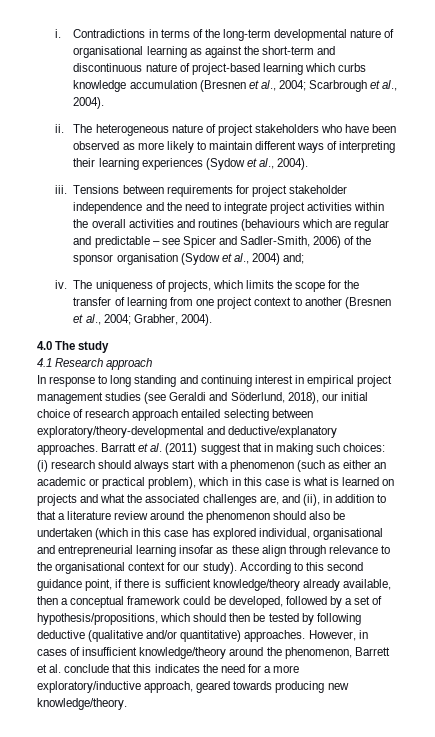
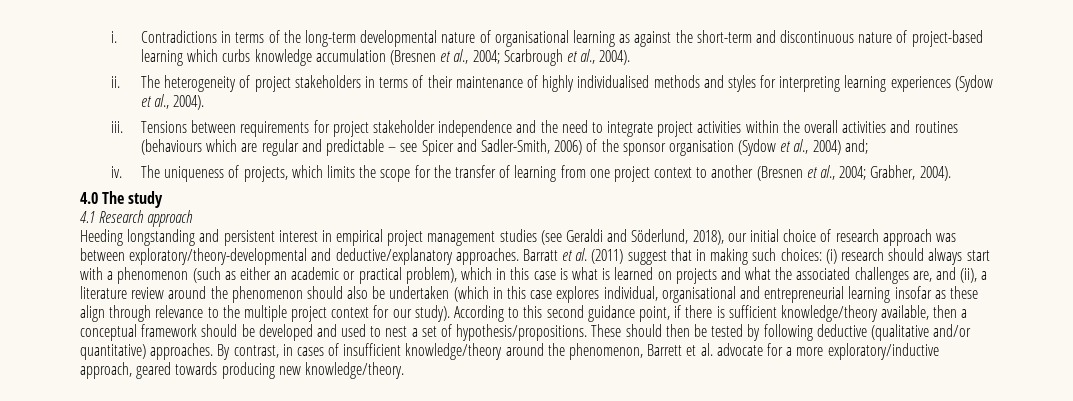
- The heterogeneous nature of project stakeholders who have been observed as more likely to maintain different ways of interpreting their learning experiences (Sydow et al., 2004).
+ The heterogeneity of project stakeholders in terms of their maintenance of highly individualised methods and styles for interpreting learning experiences (Sydow et al., 2004).
- In response to long standing and continuing interest in empirical project management studies (see Geraldi and Söderlund, 2018), our initial choice of research approach entailed selecting between exploratory/theory-developmental and deductive/explanatory approaches.
+ Heeding longstanding and persistent interest in empirical project management studies (see Geraldi and Söderlund, 2018), our initial choice of research approach was between exploratory/theory-developmental and deductive/explanatory approaches.
- (i) research should always start with a phenomenon (such as either an academic or practical problem), which in this case is what is learned on projects and what the associated challenges are, and (ii), in addition to that a literature review around the phenomenon should also be undertaken (which in this case has explored individual, organisational and entrepreneurial learning insofar as these align through relevance to the organisational context for our study).
+ (i) research should always start with a phenomenon (such as either an academic or practical problem), which in this case is what is learned on projects and what the associated challenges are, and (ii), a literature review around the phenomenon should also be undertaken (which in this case explores individual, organisational and entrepreneurial learning insofar as these align through relevance to the multiple project context for our study).
- According to this second guidance point, if there is sufficient knowledge/theory already available, then a conceptual framework could be developed, followed by a set of hypothesis/propositions, which should then be tested by following deductive (qualitative and/or quantitative) approaches.
+ According to this second guidance point, if there is sufficient knowledge/theory available, then a conceptual framework should be developed and used to nest a set of hypothesis/propositions. These should then be tested by following deductive (qualitative and/or quantitative) approaches.
- However, in cases of insufficient knowledge/theory around the phenomenon, Barrett et al. conclude that this indicates the need for a more exploratory/inductive approach, geared towards producing new knowledge/theory.
+ By contrast, in cases of insufficient knowledge/theory around the phenomenon, Barrett et al. advocate for a more exploratory/inductive approach, geared towards producing new knowledge/theory.

